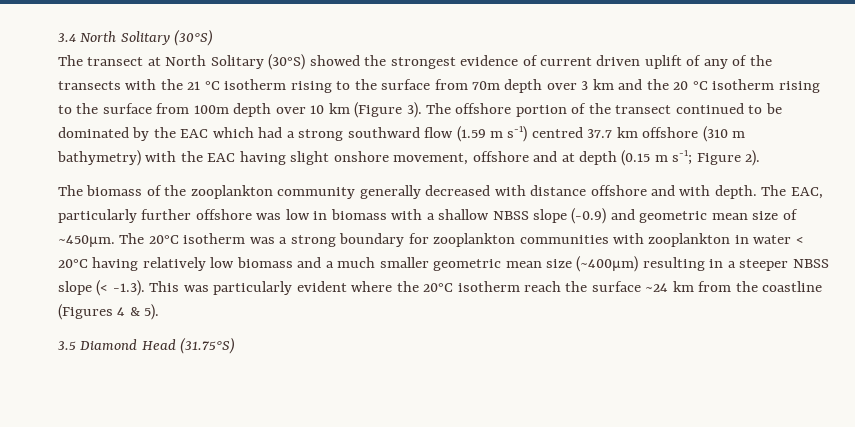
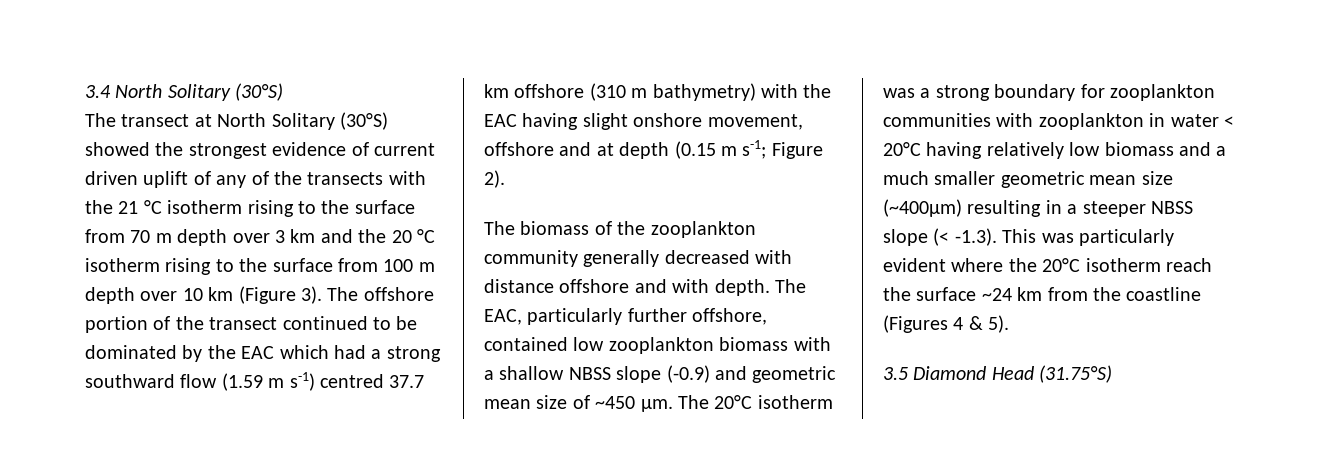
- The transect at North Solitary (30°S) showed the strongest evidence of current driven uplift of any of the transects with the 21 °C isotherm rising to the surface from 70m depth over 3 km and the 20 °C isotherm rising to the surface from 100m depth over 10 km (Figure 3).
+ The transect at North Solitary (30°S) showed the strongest evidence of current driven uplift of any of the transects with the 21 °C isotherm rising to the surface from 70 m depth over 3 km and the 20 °C isotherm rising to the surface from 100 m depth over 10 km (Figure 3).
- The EAC, particularly further offshore was low in biomass with a shallow NBSS slope (-0.9) and geometric mean size of ~450µm.
+ The EAC, particularly further offshore, contained low zooplankton biomass with a shallow NBSS slope (-0.9) and geometric mean size of ~450 µm.

